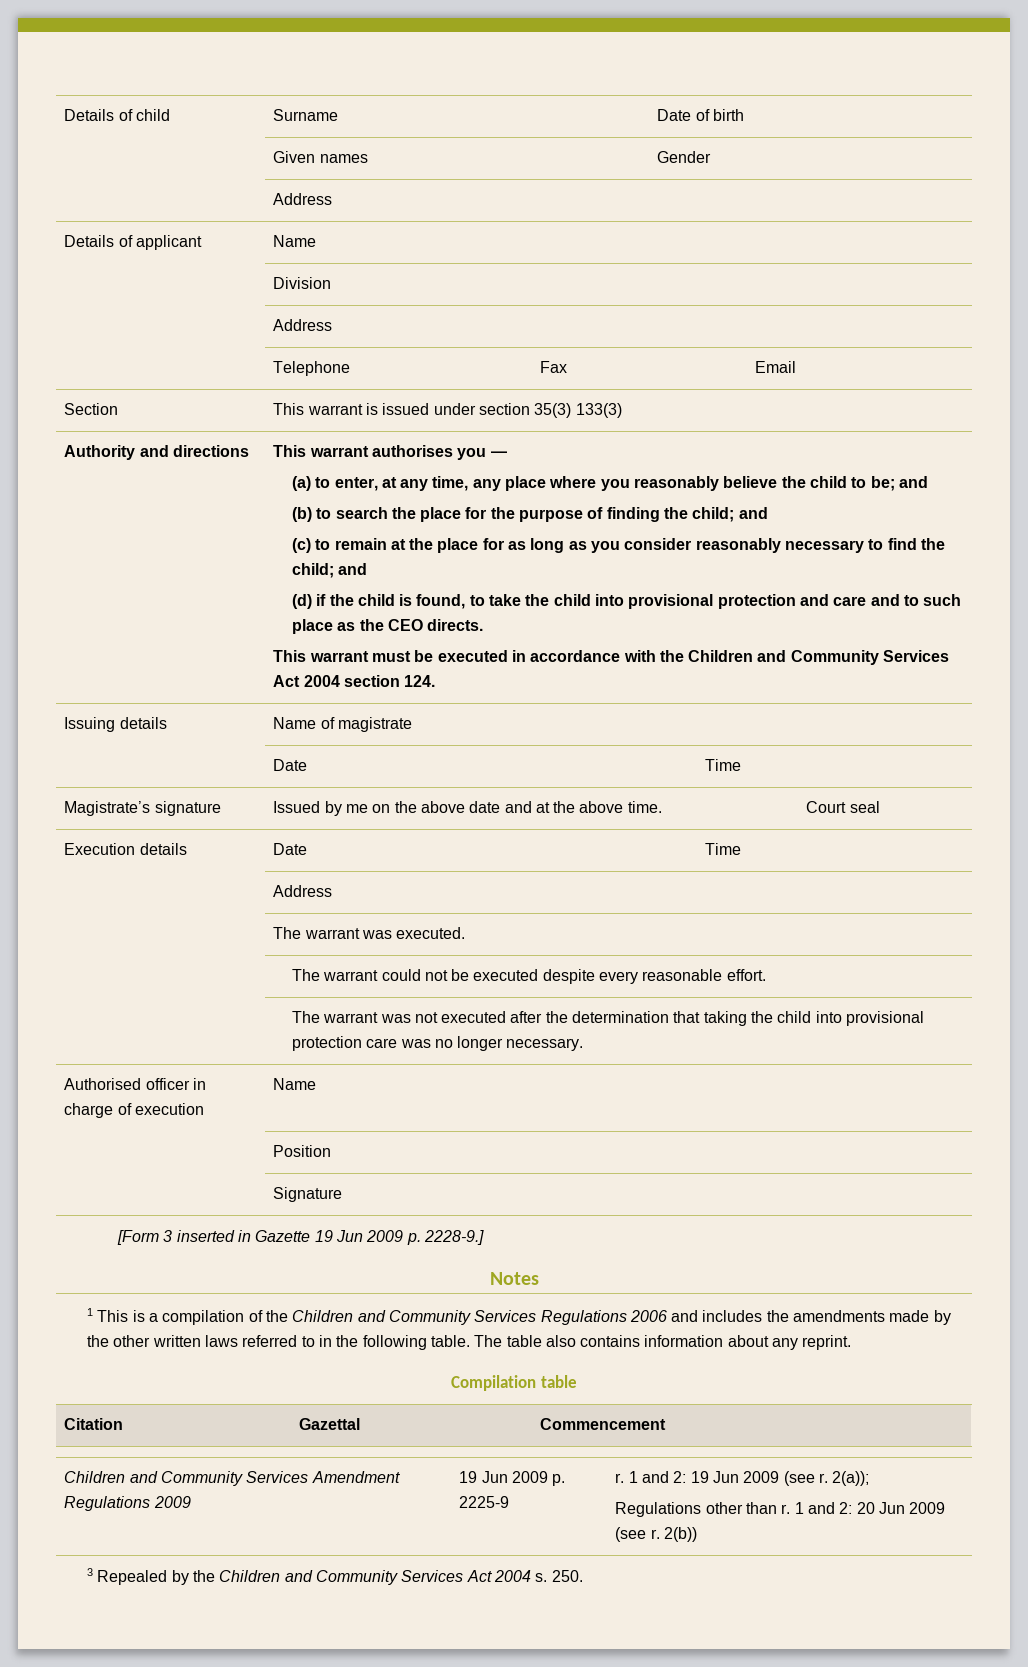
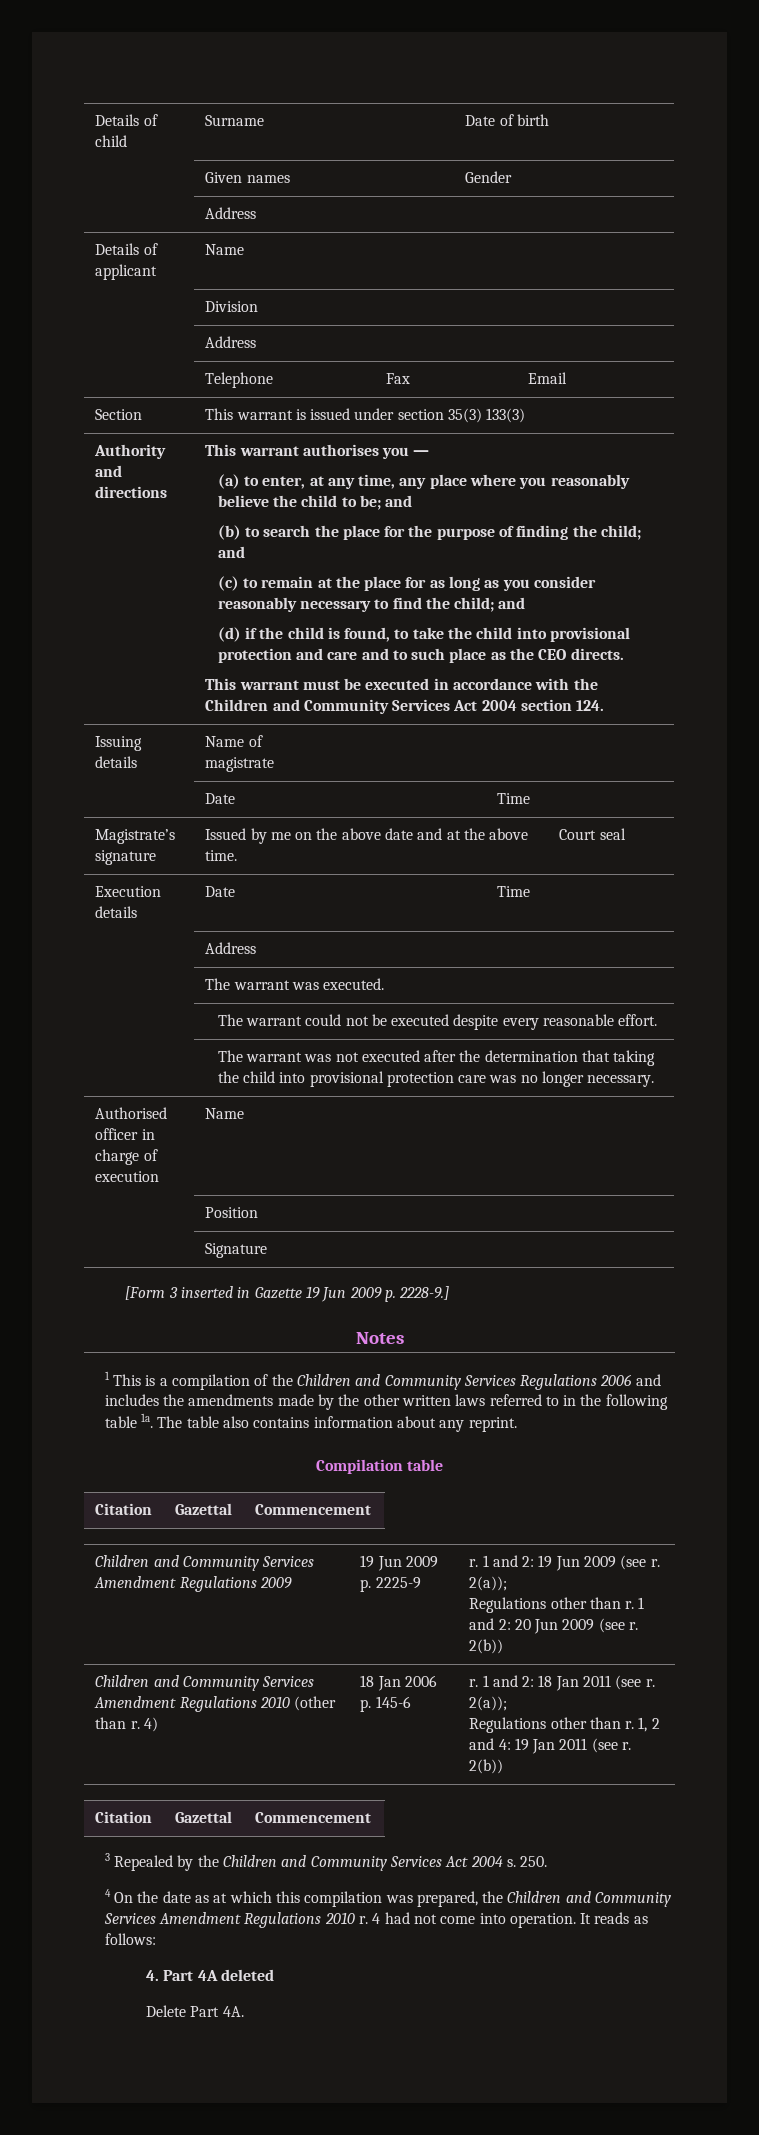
- 1 This is a compilation of the Children and Community Services Regulations 2006 and includes the amendments made by the other written laws referred to in the following table.
+ 1 This is a compilation of the Children and Community Services Regulations 2006 and includes the amendments made by the other written laws referred to in the following table 1a.
+ Children and Community Services Amendment Regulations 2010 (other than r. 4) | 18 Jan 2006 p. 145-6 | r. 1 and 2: 18 Jan 2011 (see r. 2(a));
+ Regulations other than r. 1, 2 and 4: 19 Jan 2011 (see r. 2(b))
+ Citation | Gazettal | Commencement
+ 4 On the date as at which this compilation was prepared, the Children and Community Services Amendment Regulations 2010 r. 4 had not come into operation. It reads as follows:
+ 4. Part 4A deleted
+ Delete Part 4A.

